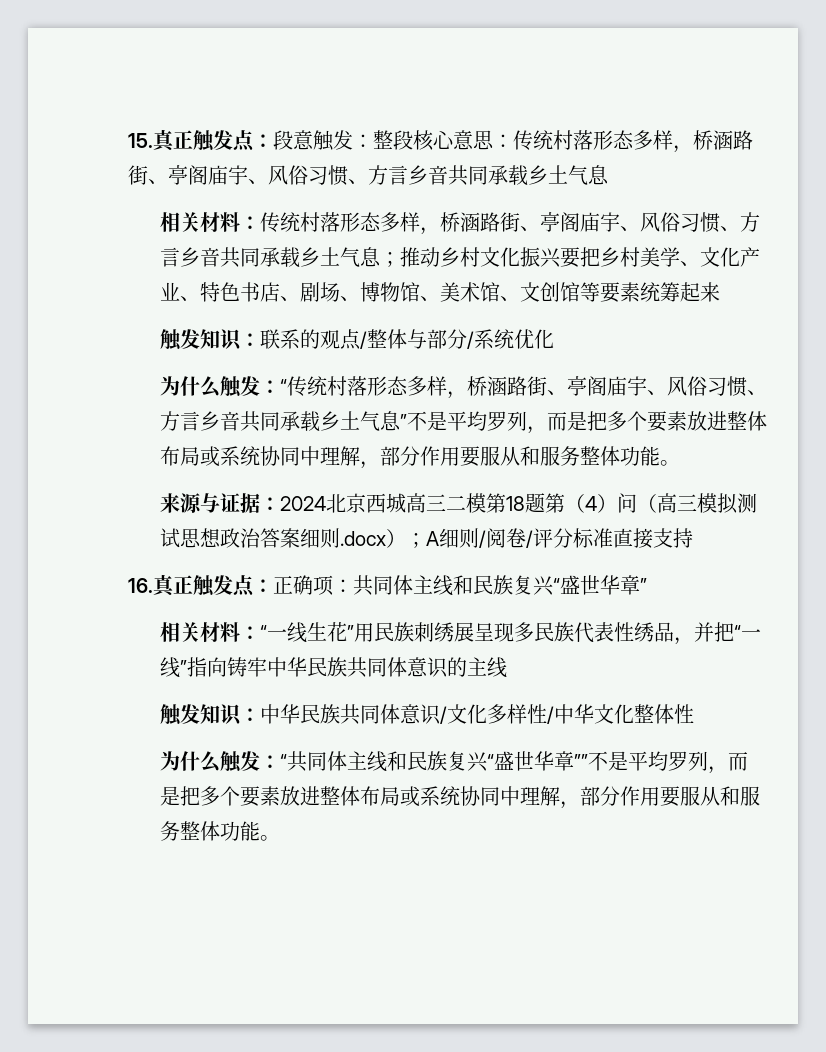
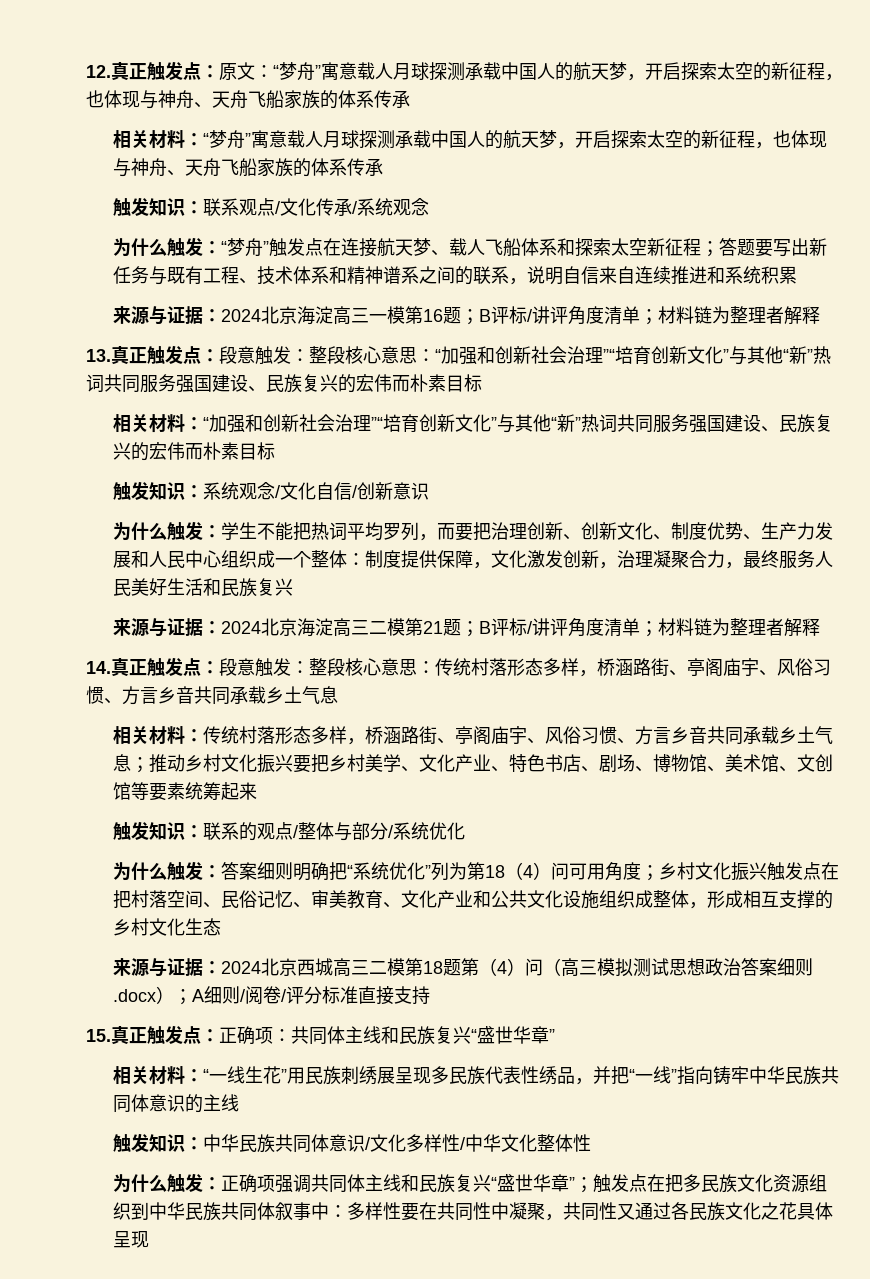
- 15.真正触发点：段意触发：整段核心意思：传统村落形态多样，桥涵路街、亭阁庙宇、风俗习惯、方言乡音共同承载乡土气息
+ 12.真正触发点：原文：“梦舟”寓意载人月球探测承载中国人的航天梦，开启探索太空的新征程，也体现与神舟、天舟飞船家族的体系传承
+ 相关材料：“梦舟”寓意载人月球探测承载中国人的航天梦，开启探索太空的新征程，也体现与神舟、天舟飞船家族的体系传承
+ 触发知识：联系观点/文化传承/系统观念
+ 为什么触发：“梦舟”触发点在连接航天梦、载人飞船体系和探索太空新征程；答题要写出新任务与既有工程、技术体系和精神谱系之间的联系，说明自信来自连续推进和系统积累
+ 来源与证据：2024北京海淀高三一模第16题；B评标/讲评角度清单；材料链为整理者解释
+ 13.真正触发点：段意触发：整段核心意思：“加强和创新社会治理”“培育创新文化”与其他“新”热词共同服务强国建设、民族复兴的宏伟而朴素目标
+ 相关材料：“加强和创新社会治理”“培育创新文化”与其他“新”热词共同服务强国建设、民族复兴的宏伟而朴素目标
+ 触发知识：系统观念/文化自信/创新意识
+ 为什么触发：学生不能把热词平均罗列，而要把治理创新、创新文化、制度优势、生产力发展和人民中心组织成一个整体：制度提供保障，文化激发创新，治理凝聚合力，最终服务人民美好生活和民族复兴
+ 来源与证据：2024北京海淀高三二模第21题；B评标/讲评角度清单；材料链为整理者解释
+ 14.真正触发点：段意触发：整段核心意思：传统村落形态多样，桥涵路街、亭阁庙宇、风俗习惯、方言乡音共同承载乡土气息
- 为什么触发：“传统村落形态多样，桥涵路街、亭阁庙宇、风俗习惯、方言乡音共同承载乡土气息”不是平均罗列，而是把多个要素放进整体布局或系统协同中理解，部分作用要服从和服务整体功能。
+ 为什么触发：答案细则明确把“系统优化”列为第18（4）问可用角度；乡村文化振兴触发点在把村落空间、民俗记忆、审美教育、文化产业和公共文化设施组织成整体，形成相互支撑的乡村文化生态
- 16.真正触发点：正确项：共同体主线和民族复兴“盛世华章”
+ 15.真正触发点：正确项：共同体主线和民族复兴“盛世华章”
- 为什么触发：“共同体主线和民族复兴“盛世华章””不是平均罗列，而是把多个要素放进整体布局或系统协同中理解，部分作用要服从和服务整体功能。
+ 为什么触发：正确项强调共同体主线和民族复兴“盛世华章”；触发点在把多民族文化资源组织到中华民族共同体叙事中：多样性要在共同性中凝聚，共同性又通过各民族文化之花具体呈现

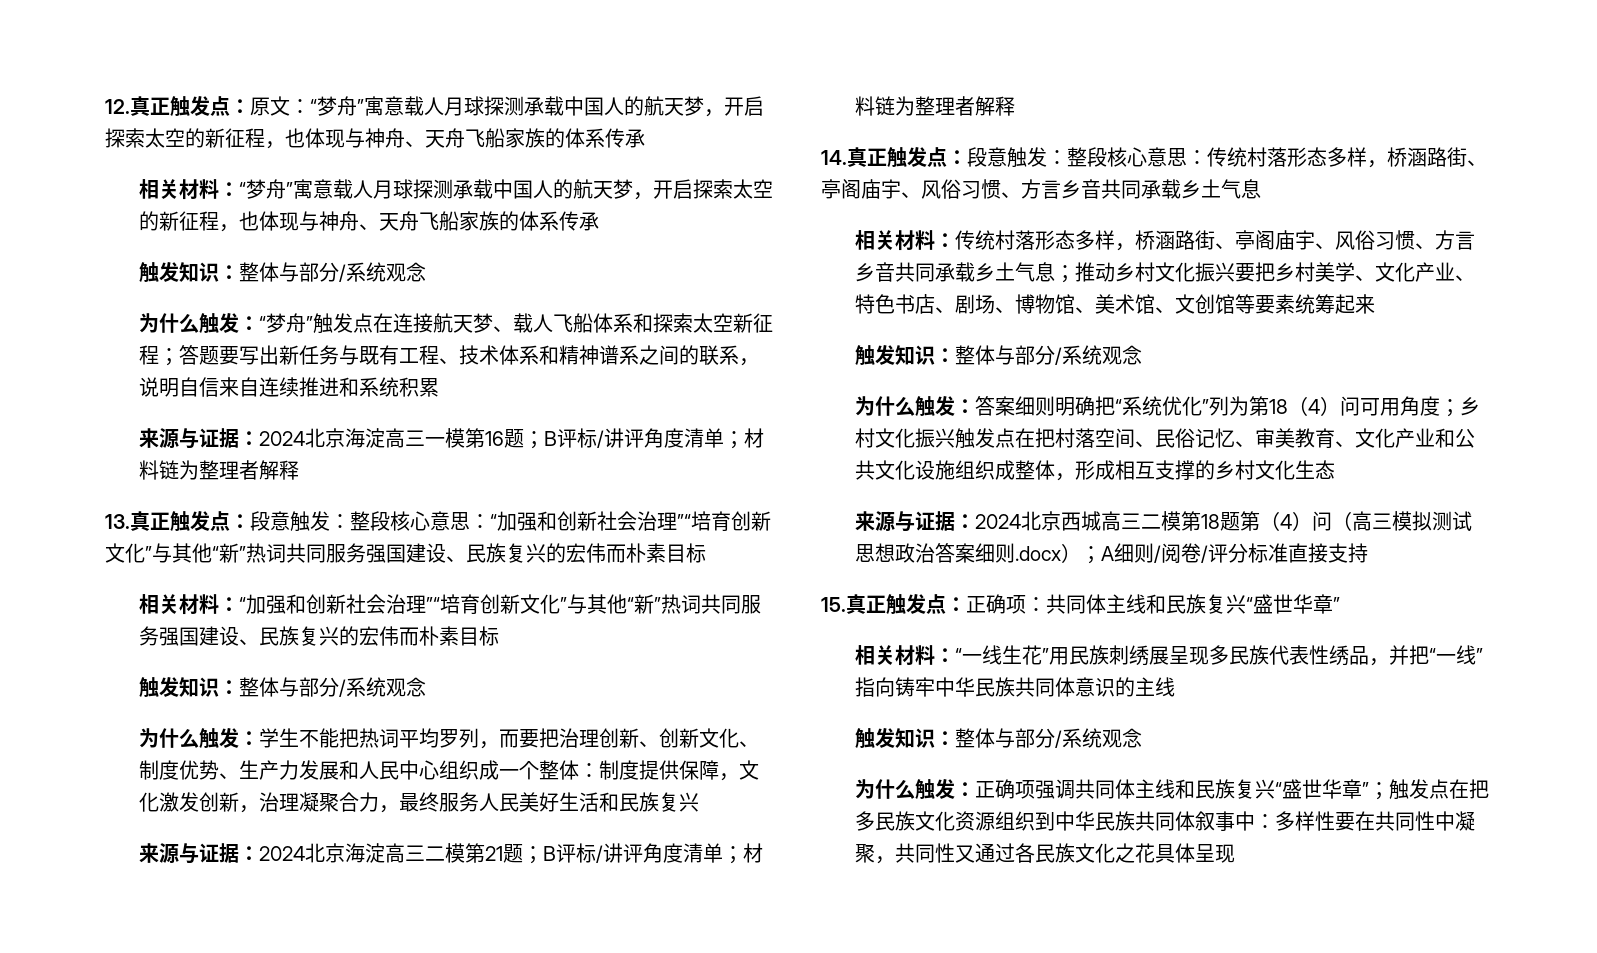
  相关材料：“梦舟”寓意载人月球探测承载中国人的航天梦，开启探索太空的新征程，也体现与神舟、天舟飞船家族的体系传承
- 触发知识：联系观点/文化传承/系统观念
+ 触发知识：整体与部分/系统观念
  相关材料：“加强和创新社会治理”“培育创新文化”与其他“新”热词共同服务强国建设、民族复兴的宏伟而朴素目标
- 触发知识：系统观念/文化自信/创新意识
+ 触发知识：整体与部分/系统观念
  相关材料：传统村落形态多样，桥涵路街、亭阁庙宇、风俗习惯、方言乡音共同承载乡土气息；推动乡村文化振兴要把乡村美学、文化产业、特色书店、剧场、博物馆、美术馆、文创馆等要素统筹起来
- 触发知识：联系的观点/整体与部分/系统优化
+ 触发知识：整体与部分/系统观念
  相关材料：“一线生花”用民族刺绣展呈现多民族代表性绣品，并把“一线”指向铸牢中华民族共同体意识的主线
- 触发知识：中华民族共同体意识/文化多样性/中华文化整体性
+ 触发知识：整体与部分/系统观念

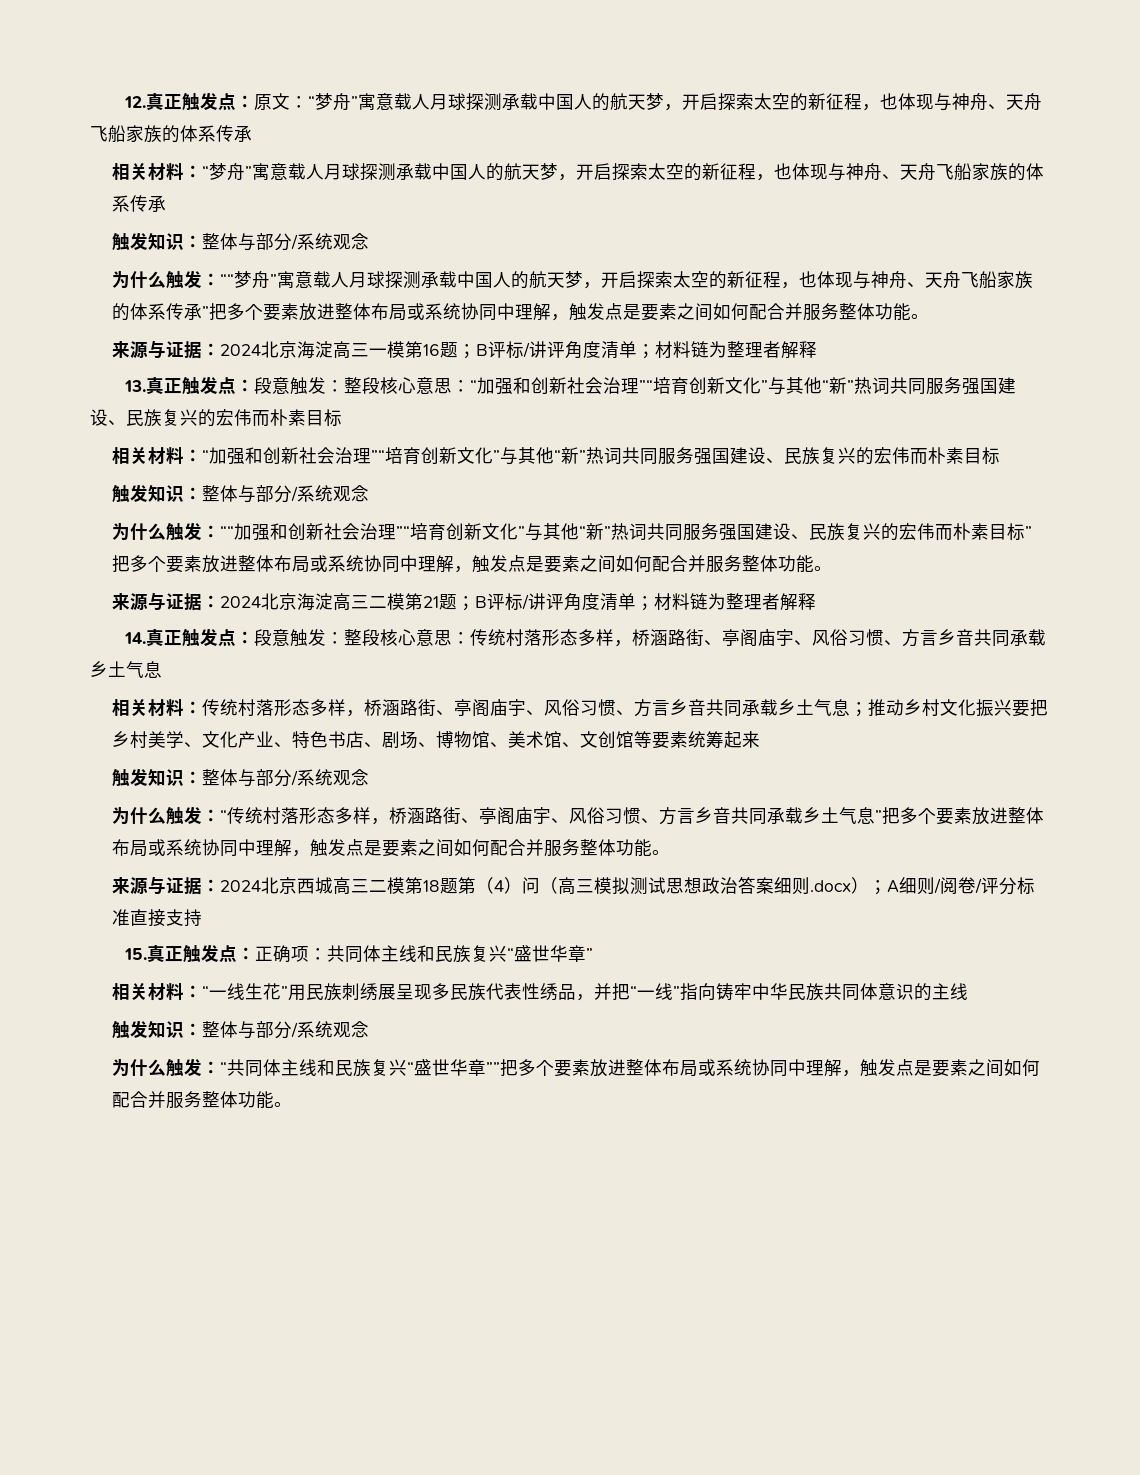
- 为什么触发：“梦舟”触发点在连接航天梦、载人飞船体系和探索太空新征程；答题要写出新任务与既有工程、技术体系和精神谱系之间的联系，说明自信来自连续推进和系统积累
+ 为什么触发：““梦舟”寓意载人月球探测承载中国人的航天梦，开启探索太空的新征程，也体现与神舟、天舟飞船家族的体系传承”把多个要素放进整体布局或系统协同中理解，触发点是要素之间如何配合并服务整体功能。
- 为什么触发：学生不能把热词平均罗列，而要把治理创新、创新文化、制度优势、生产力发展和人民中心组织成一个整体：制度提供保障，文化激发创新，治理凝聚合力，最终服务人民美好生活和民族复兴
+ 为什么触发：““加强和创新社会治理”“培育创新文化”与其他“新”热词共同服务强国建设、民族复兴的宏伟而朴素目标”把多个要素放进整体布局或系统协同中理解，触发点是要素之间如何配合并服务整体功能。
- 为什么触发：答案细则明确把“系统优化”列为第18（4）问可用角度；乡村文化振兴触发点在把村落空间、民俗记忆、审美教育、文化产业和公共文化设施组织成整体，形成相互支撑的乡村文化生态
+ 为什么触发：“传统村落形态多样，桥涵路街、亭阁庙宇、风俗习惯、方言乡音共同承载乡土气息”把多个要素放进整体布局或系统协同中理解，触发点是要素之间如何配合并服务整体功能。
- 为什么触发：正确项强调共同体主线和民族复兴“盛世华章”；触发点在把多民族文化资源组织到中华民族共同体叙事中：多样性要在共同性中凝聚，共同性又通过各民族文化之花具体呈现
+ 为什么触发：“共同体主线和民族复兴“盛世华章””把多个要素放进整体布局或系统协同中理解，触发点是要素之间如何配合并服务整体功能。

